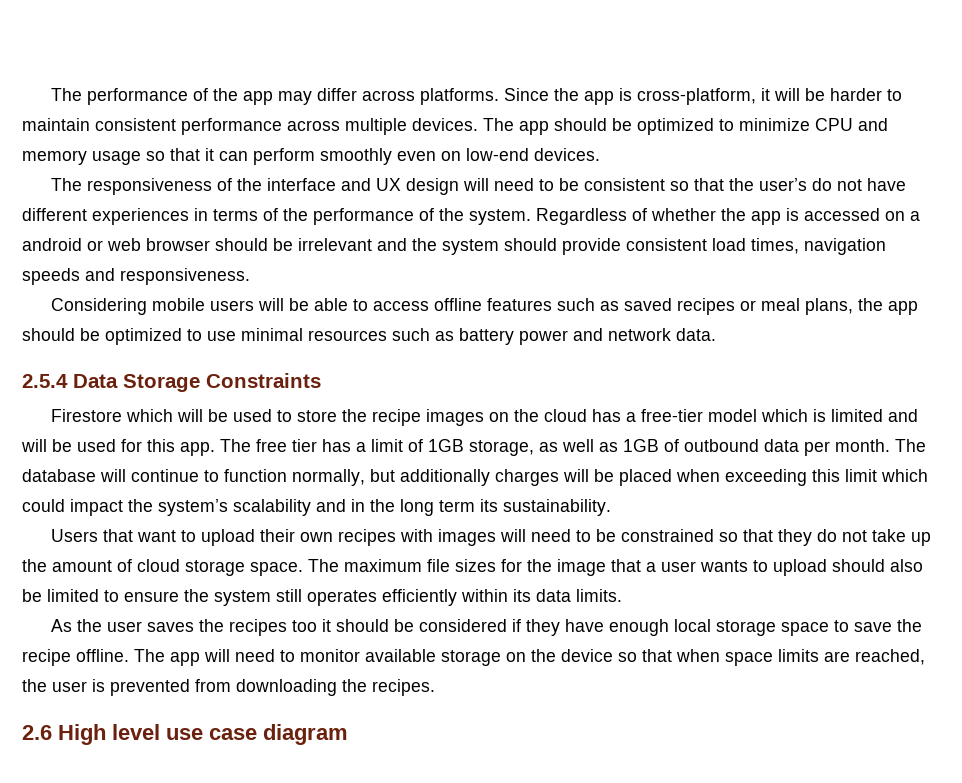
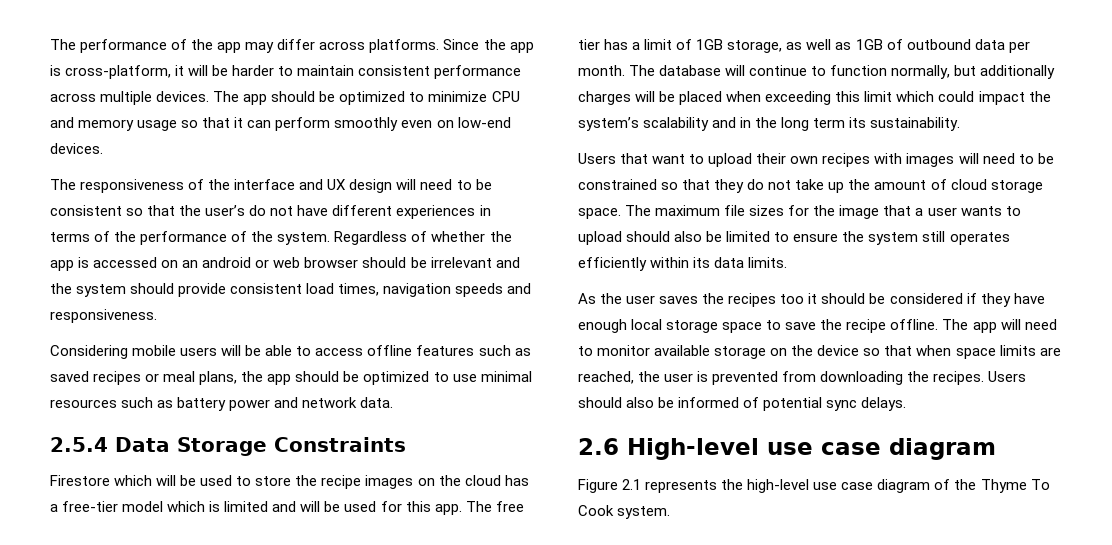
- Regardless of whether the app is accessed on a android or web browser should be irrelevant and the system should provide consistent load times, navigation speeds and responsiveness.
+ Regardless of whether the app is accessed on an android or web browser should be irrelevant and the system should provide consistent load times, navigation speeds and responsiveness.
+ Users should also be informed of potential sync delays.
- 2.6 High level use case diagram
+ 2.6 High-level use case diagram
+ Figure 2.1 represents the high-level use case diagram of the Thyme To Cook system.

